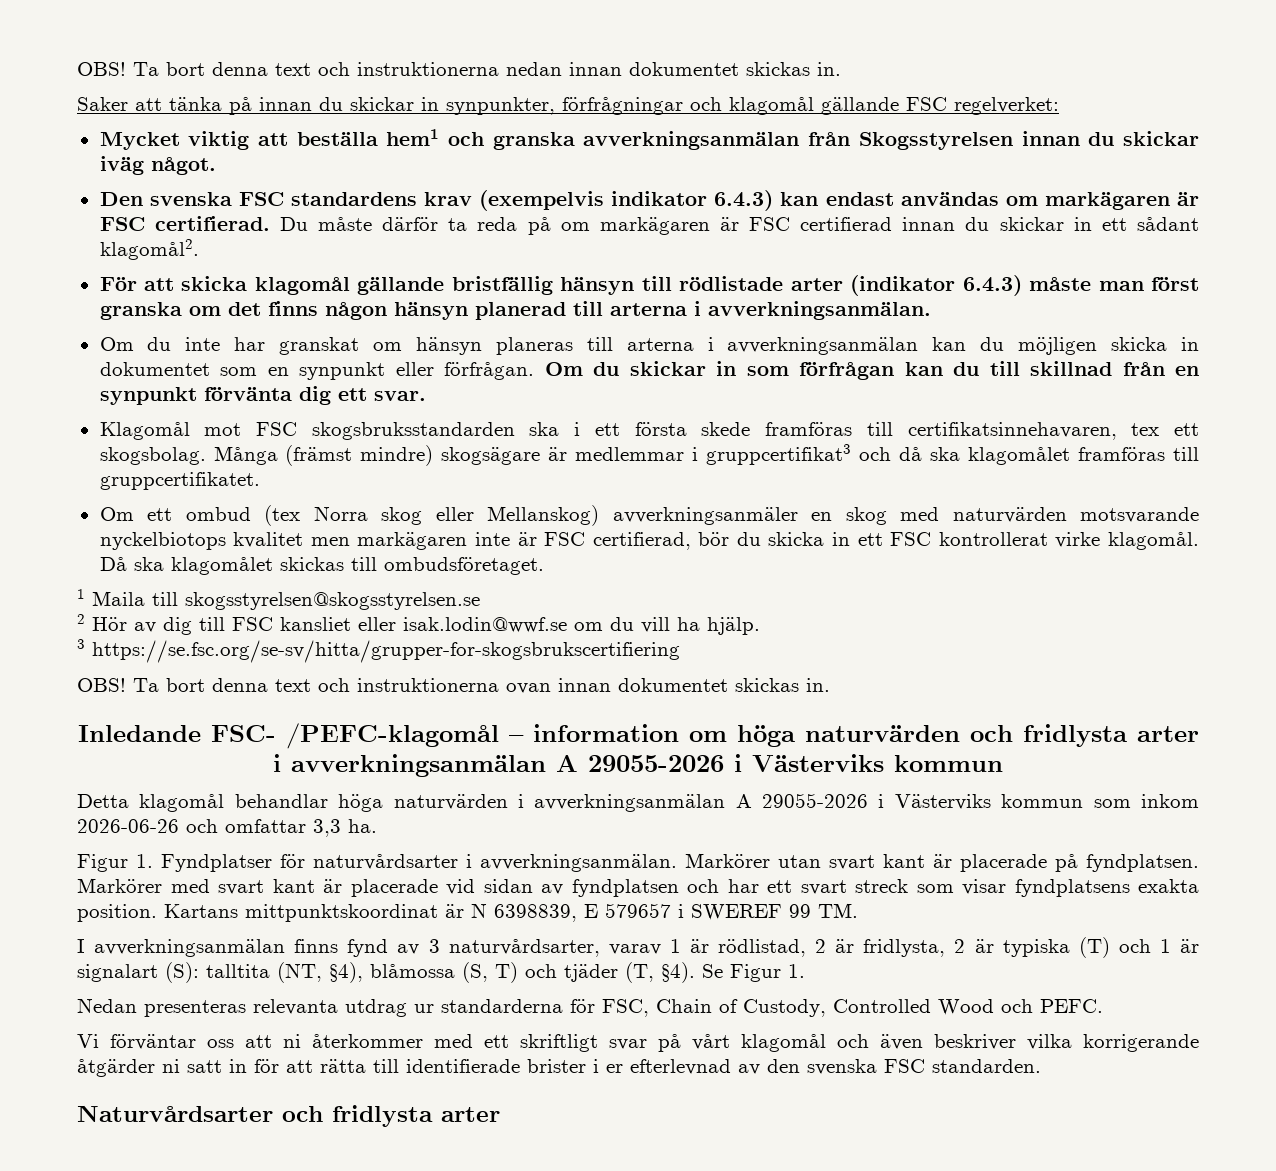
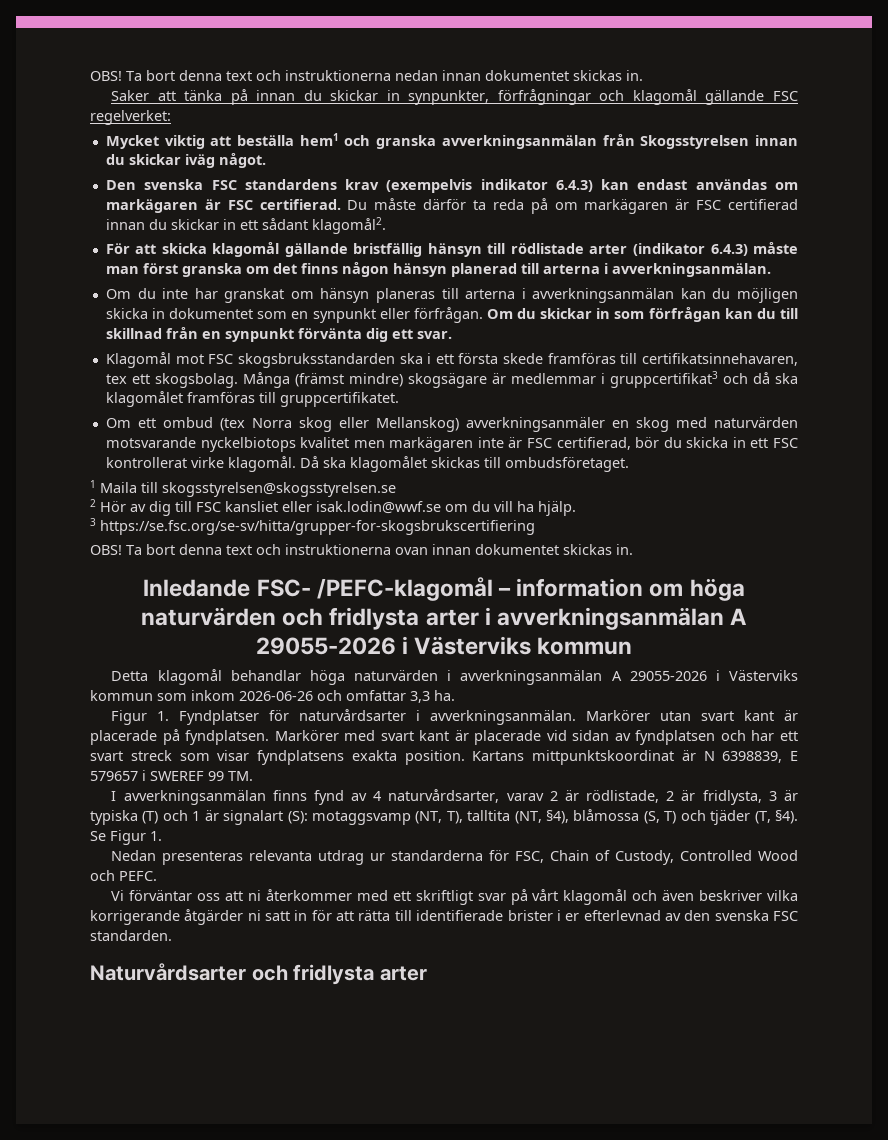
- I avverkningsanmälan finns fynd av 3 naturvårdsarter, varav 1 är rödlistad, 2 är fridlysta, 2 är typiska (T) och 1 är signalart (S): talltita (NT, §4), blåmossa (S, T) och tjäder (T, §4).
+ I avverkningsanmälan finns fynd av 4 naturvårdsarter, varav 2 är rödlistade, 2 är fridlysta, 3 är typiska (T) och 1 är signalart (S): motaggsvamp (NT, T), talltita (NT, §4), blåmossa (S, T) och tjäder (T, §4).

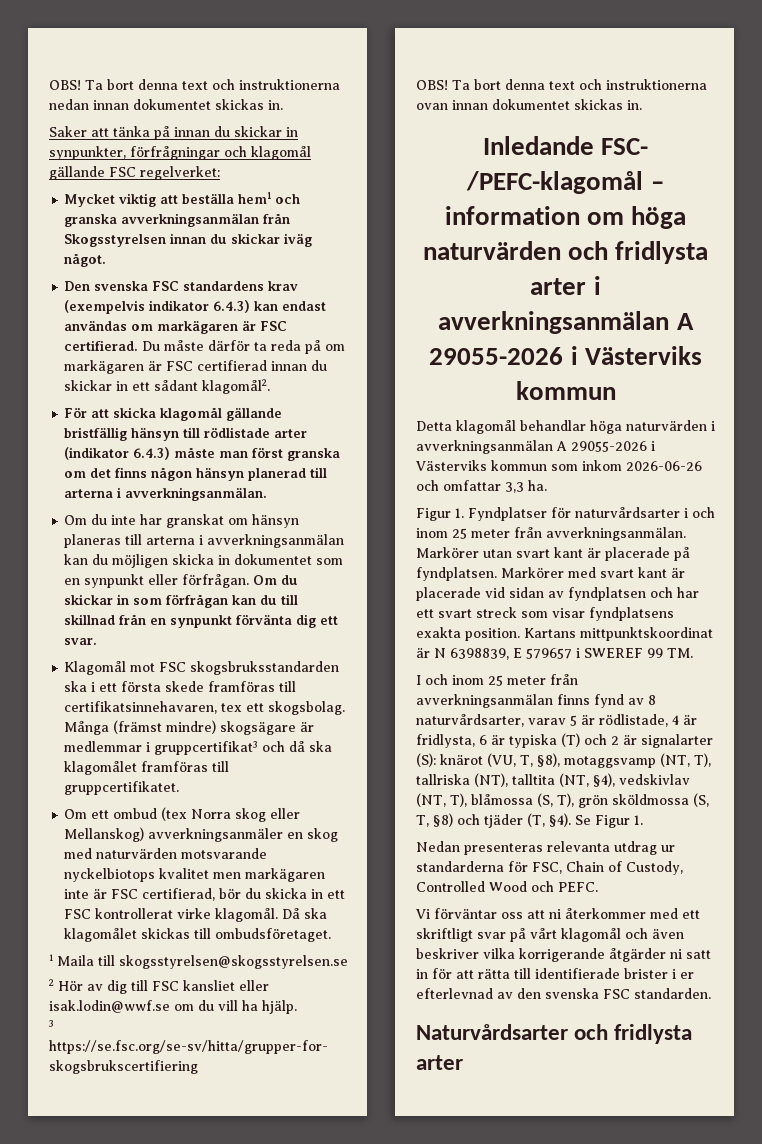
- Figur 1. Fyndplatser för naturvårdsarter i avverkningsanmälan.
+ Figur 1. Fyndplatser för naturvårdsarter i och inom 25 meter från avverkningsanmälan.
- I avverkningsanmälan finns fynd av 4 naturvårdsarter, varav 2 är rödlistade, 2 är fridlysta, 3 är typiska (T) och 1 är signalart (S): motaggsvamp (NT, T), talltita (NT, §4), blåmossa (S, T) och tjäder (T, §4).
+ I och inom 25 meter från avverkningsanmälan finns fynd av 8 naturvårdsarter, varav 5 är rödlistade, 4 är fridlysta, 6 är typiska (T) och 2 är signalarter (S): knärot (VU, T, §8), motaggsvamp (NT, T), tallriska (NT), talltita (NT, §4), vedskivlav (NT, T), blåmossa (S, T), grön sköldmossa (S, T, §8) och tjäder (T, §4).

